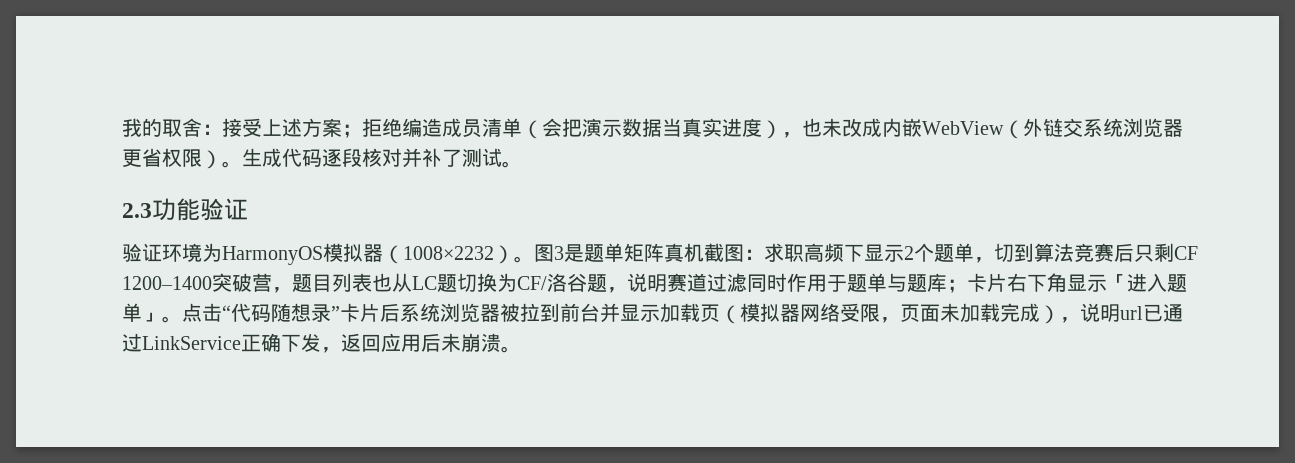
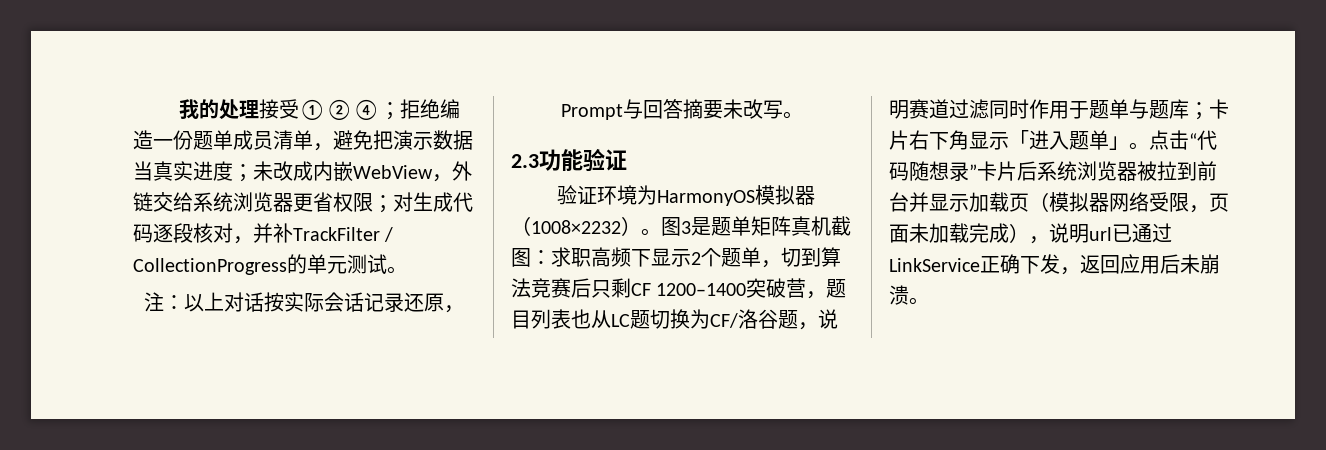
- 我的取舍：接受上述方案；拒绝编造成员清单（会把演示数据当真实进度），也未改成内嵌WebView（外链交系统浏览器更省权限）。生成代码逐段核对并补了测试。
+ 我的处理接受①②④；拒绝编造一份题单成员清单，避免把演示数据当真实进度；未改成内嵌WebView，外链交给系统浏览器更省权限；对生成代码逐段核对，并补TrackFilter / CollectionProgress的单元测试。
+ 注：以上对话按实际会话记录还原，Prompt与回答摘要未改写。

